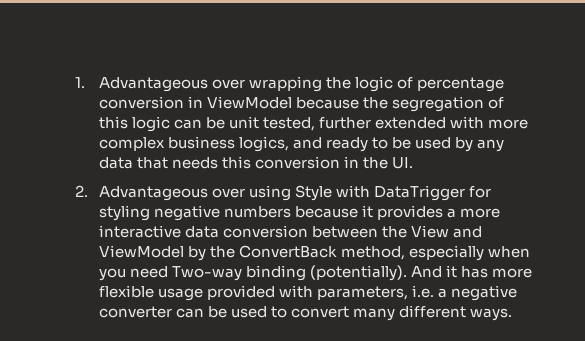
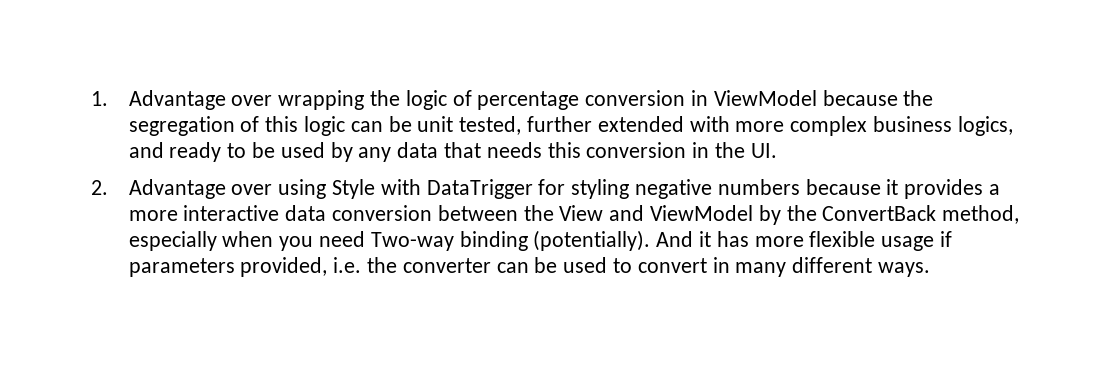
- 1. Advantageous over wrapping the logic of percentage conversion in ViewModel because the segregation of this logic can be unit tested, further extended with more complex business logics, and ready to be used by any data that needs this conversion in the UI.
+ 1. Advantage over wrapping the logic of percentage conversion in ViewModel because the segregation of this logic can be unit tested, further extended with more complex business logics, and ready to be used by any data that needs this conversion in the UI.
- 2. Advantageous over using Style with DataTrigger for styling negative numbers because it provides a more interactive data conversion between the View and ViewModel by the ConvertBack method, especially when you need Two-way binding (potentially).
+ 2. Advantage over using Style with DataTrigger for styling negative numbers because it provides a more interactive data conversion between the View and ViewModel by the ConvertBack method, especially when you need Two-way binding (potentially).
- And it has more flexible usage provided with parameters, i.e. a negative converter can be used to convert many different ways.
+ And it has more flexible usage if parameters provided, i.e. the converter can be used to convert in many different ways.

